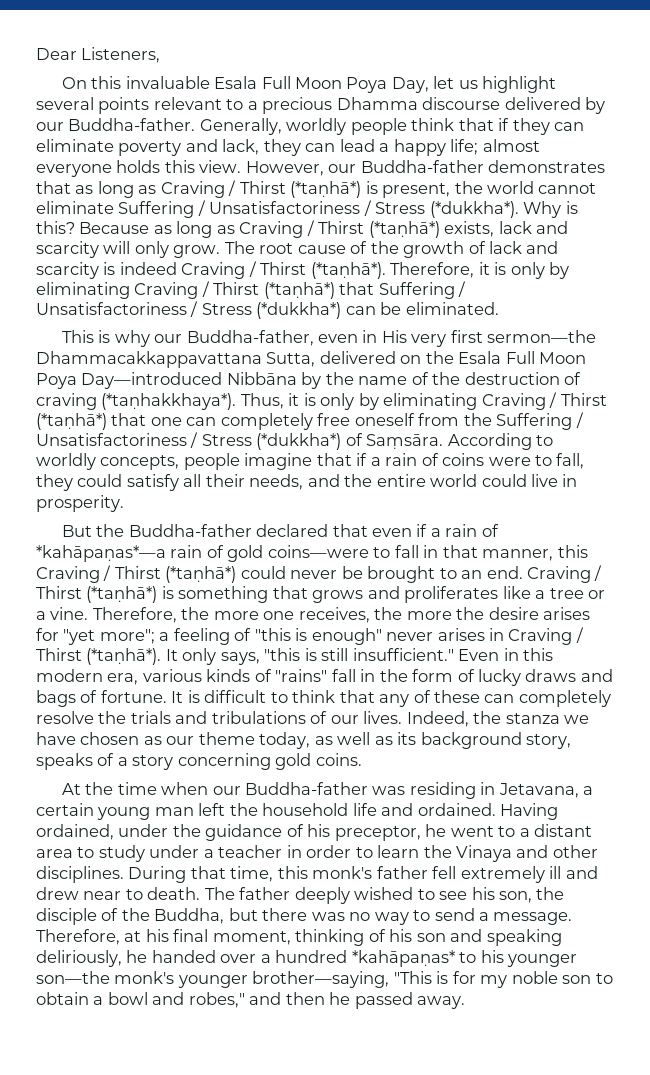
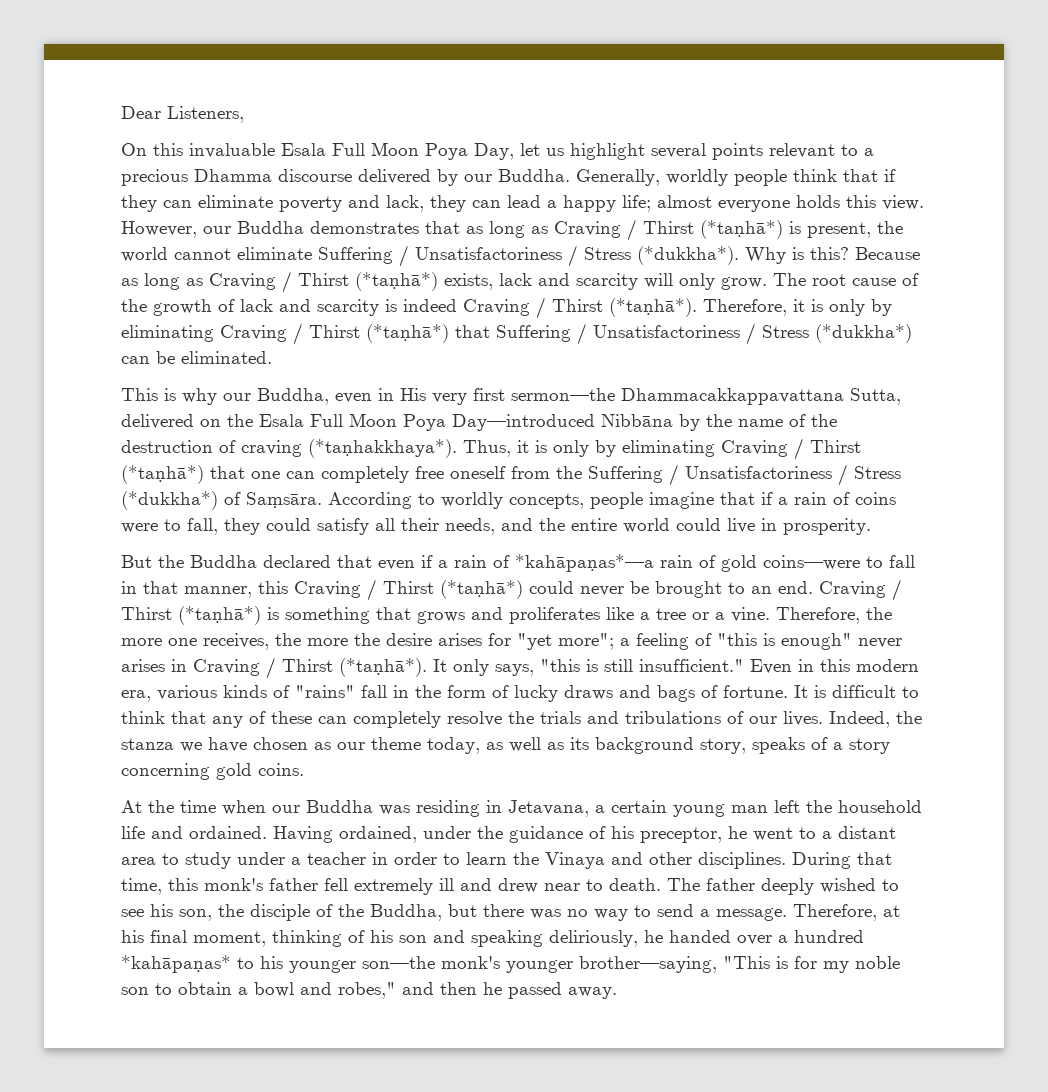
- On this invaluable Esala Full Moon Poya Day, let us highlight several points relevant to a precious Dhamma discourse delivered by our Buddha-father.
+ On this invaluable Esala Full Moon Poya Day, let us highlight several points relevant to a precious Dhamma discourse delivered by our Buddha.
- However, our Buddha-father demonstrates that as long as Craving / Thirst (*taṇhā*) is present, the world cannot eliminate Suffering / Unsatisfactoriness / Stress (*dukkha*).
+ However, our Buddha demonstrates that as long as Craving / Thirst (*taṇhā*) is present, the world cannot eliminate Suffering / Unsatisfactoriness / Stress (*dukkha*).
- This is why our Buddha-father, even in His very first sermon—the Dhammacakkappavattana Sutta, delivered on the Esala Full Moon Poya Day—introduced Nibbāna by the name of the destruction of craving (*taṇhakkhaya*).
+ This is why our Buddha, even in His very first sermon—the Dhammacakkappavattana Sutta, delivered on the Esala Full Moon Poya Day—introduced Nibbāna by the name of the destruction of craving (*taṇhakkhaya*).
- But the Buddha-father declared that even if a rain of *kahāpaṇas*—a rain of gold coins—were to fall in that manner, this Craving / Thirst (*taṇhā*) could never be brought to an end.
+ But the Buddha declared that even if a rain of *kahāpaṇas*—a rain of gold coins—were to fall in that manner, this Craving / Thirst (*taṇhā*) could never be brought to an end.
- At the time when our Buddha-father was residing in Jetavana, a certain young man left the household life and ordained.
+ At the time when our Buddha was residing in Jetavana, a certain young man left the household life and ordained.

